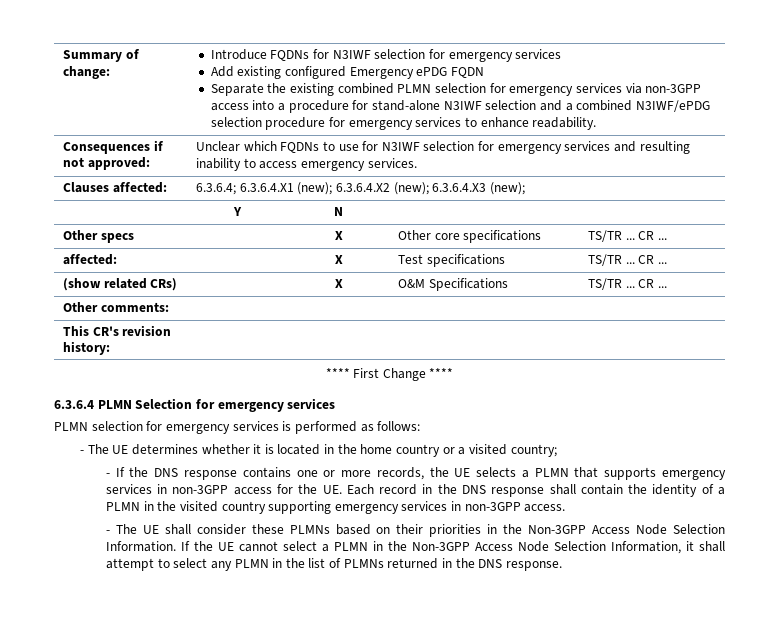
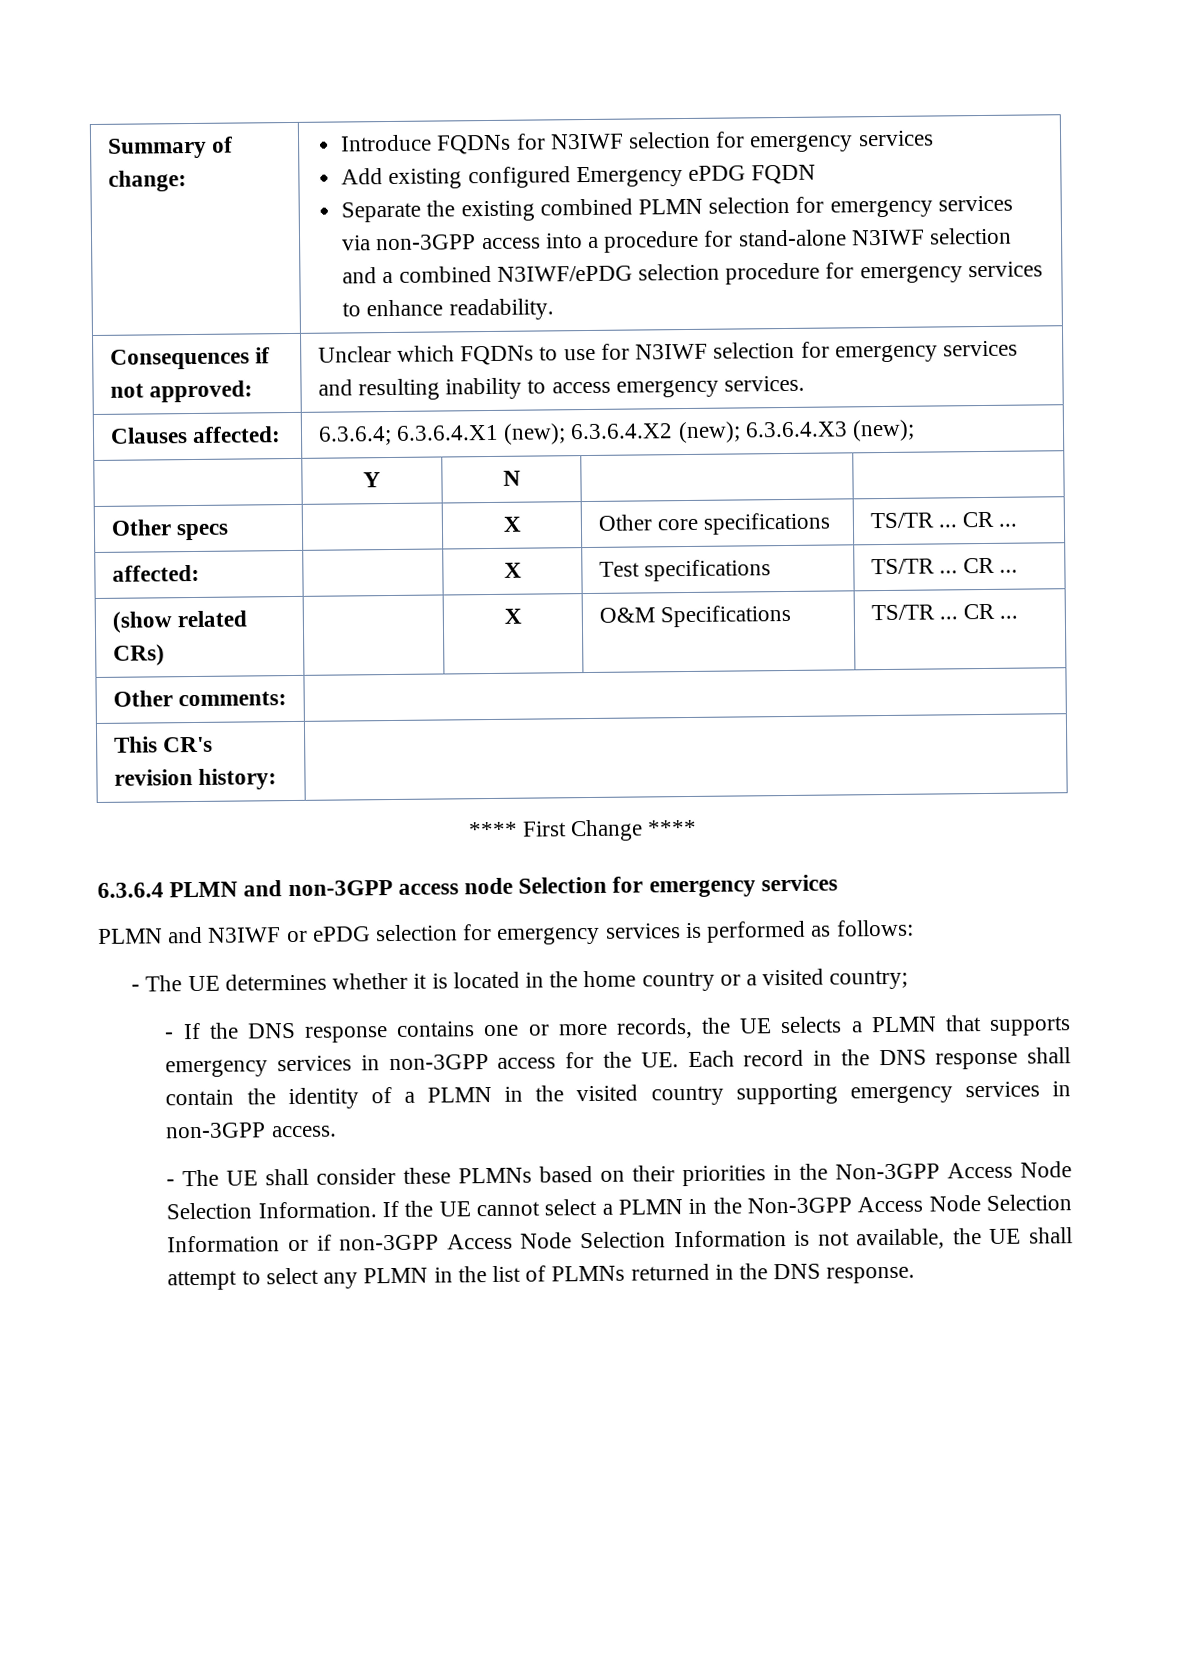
- 6.3.6.4 PLMN Selection for emergency services
+ 6.3.6.4 PLMN and non-3GPP access node Selection for emergency services
- PLMN selection for emergency services is performed as follows:
+ PLMN and N3IWF or ePDG selection for emergency services is performed as follows:
- If the UE cannot select a PLMN in the Non-3GPP Access Node Selection Information, it shall attempt to select any PLMN in the list of PLMNs returned in the DNS response.
+ If the UE cannot select a PLMN in the Non-3GPP Access Node Selection Information or if non-3GPP Access Node Selection Information is not available, the UE shall attempt to select any PLMN in the list of PLMNs returned in the DNS response.

